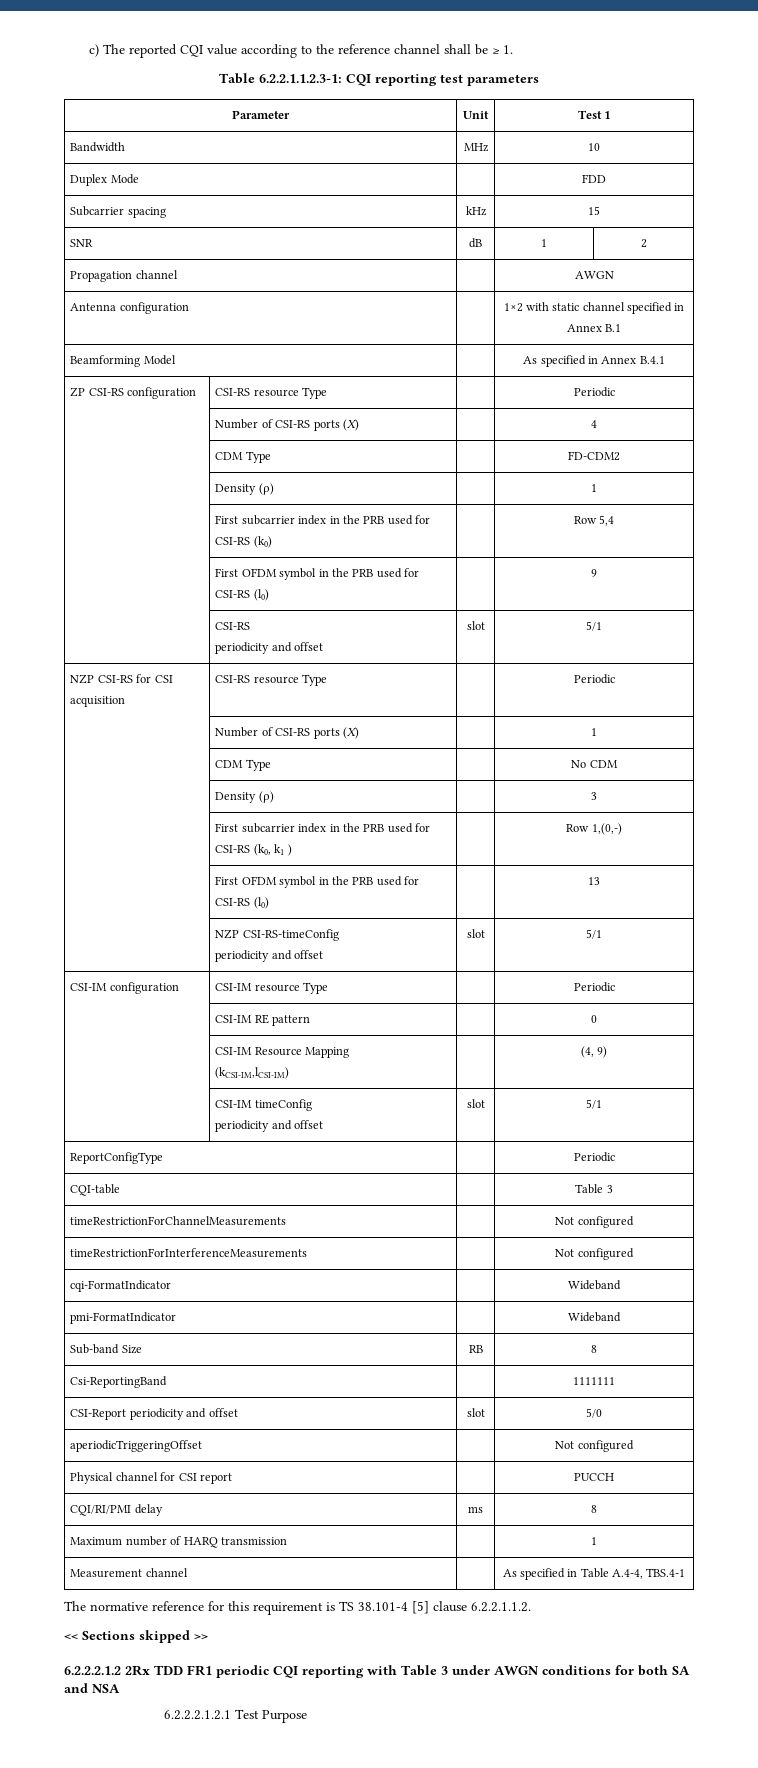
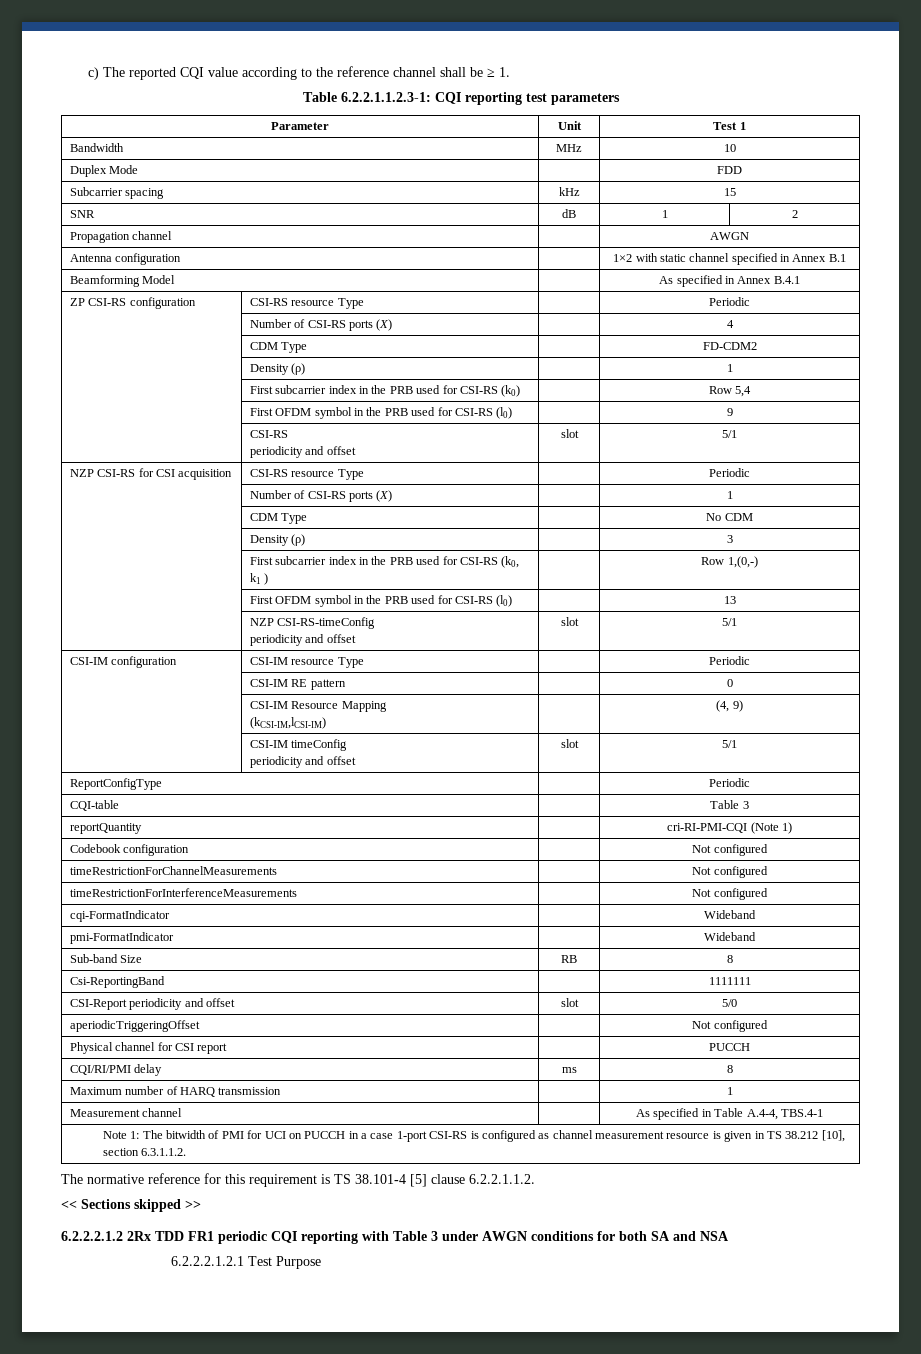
+ reportQuantity | | cri-RI-PMI-CQI (Note 1)
+ Codebook configuration | | Not configured
+ Note 1: The bitwidth of PMI for UCI on PUCCH in a case 1-port CSI-RS is configured as channel measurement resource is given in TS 38.212 [10], section 6.3.1.1.2.

